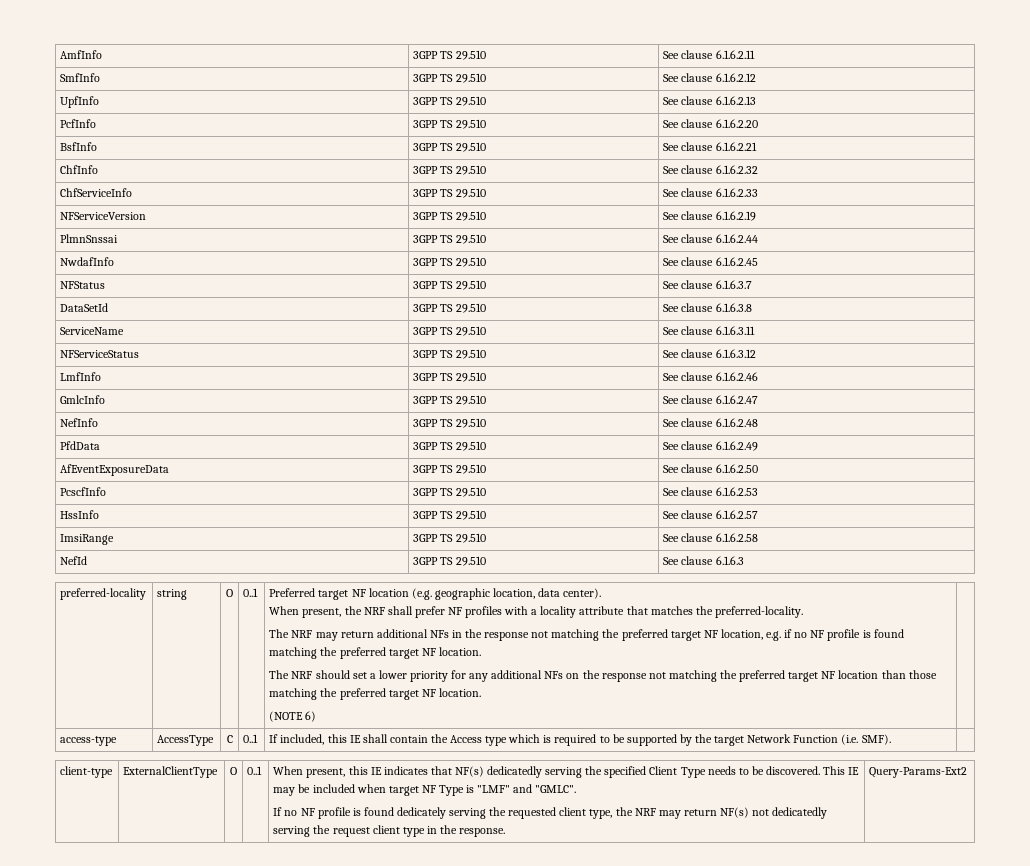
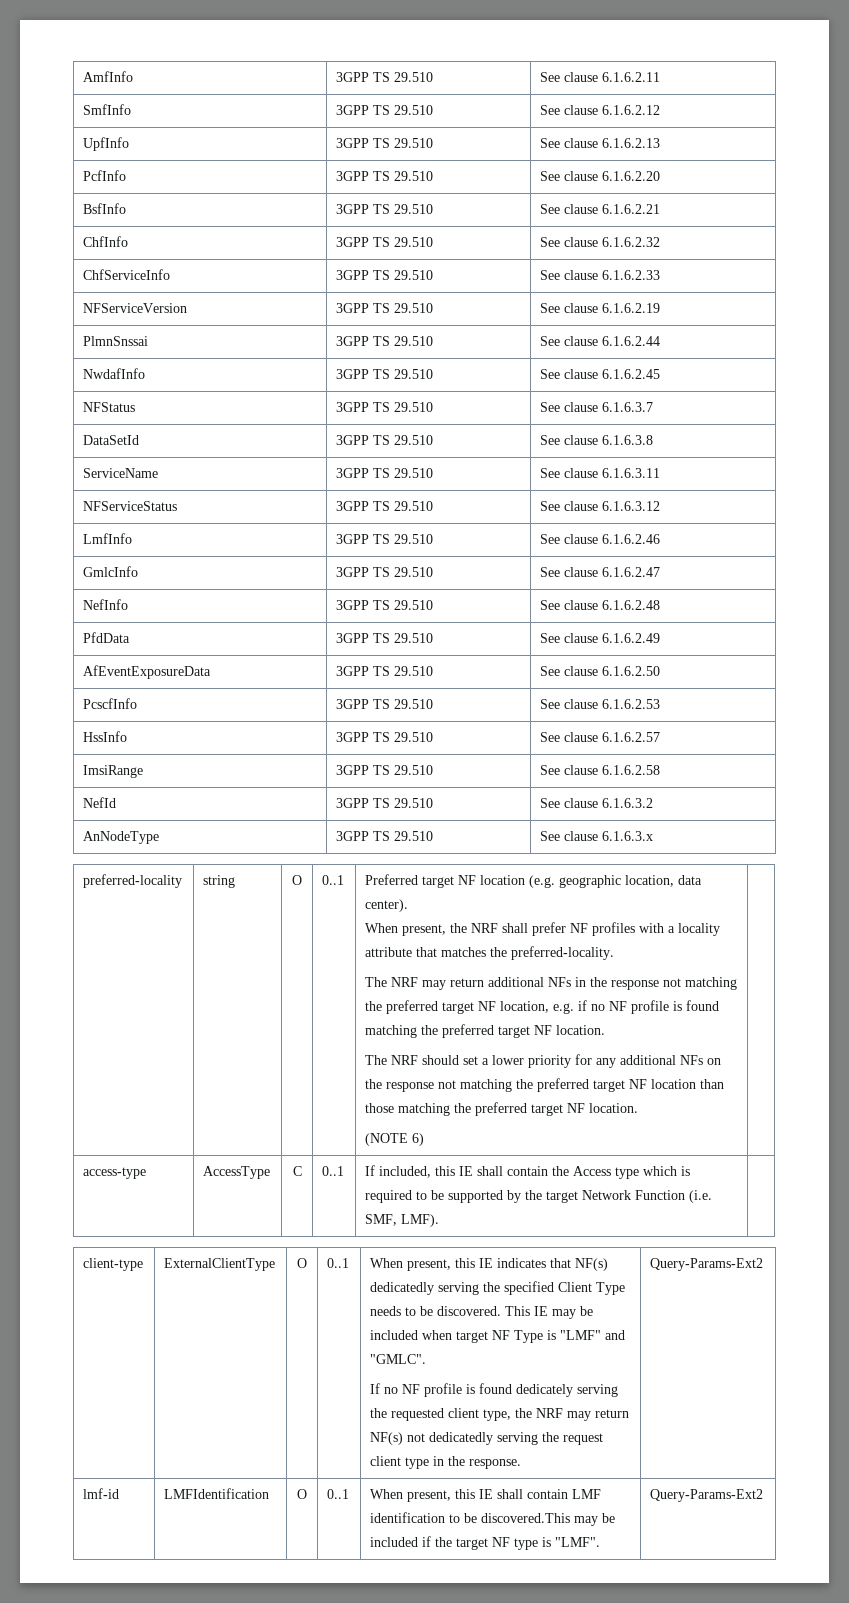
- NefId | 3GPP TS 29.510 | See clause 6.1.6.3
+ NefId | 3GPP TS 29.510 | See clause 6.1.6.3.2
+ AnNodeType | 3GPP TS 29.510 | See clause 6.1.6.3.x
- access-type | AccessType | C | 0..1 | If included, this IE shall contain the Access type which is required to be supported by the target Network Function (i.e. SMF). |
+ access-type | AccessType | C | 0..1 | If included, this IE shall contain the Access type which is required to be supported by the target Network Function (i.e. SMF, LMF). |
+ lmf-id | LMFIdentification | O | 0..1 | When present, this IE shall contain LMF identification to be discovered.This may be included if the target NF type is "LMF". | Query-Params-Ext2

